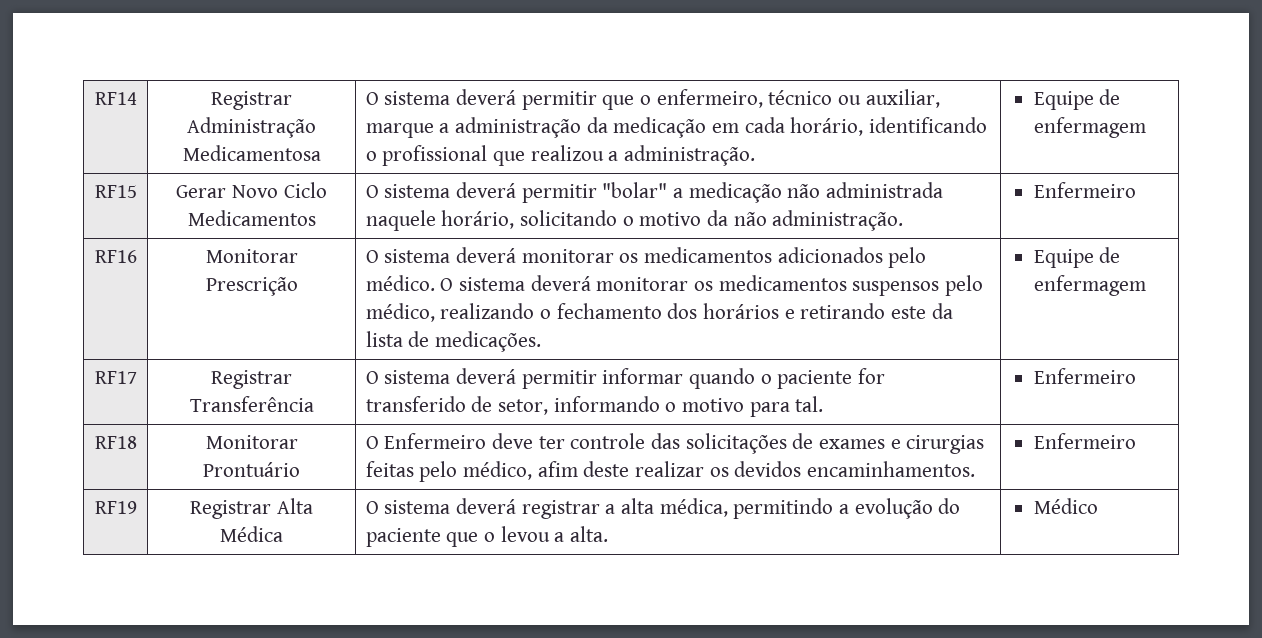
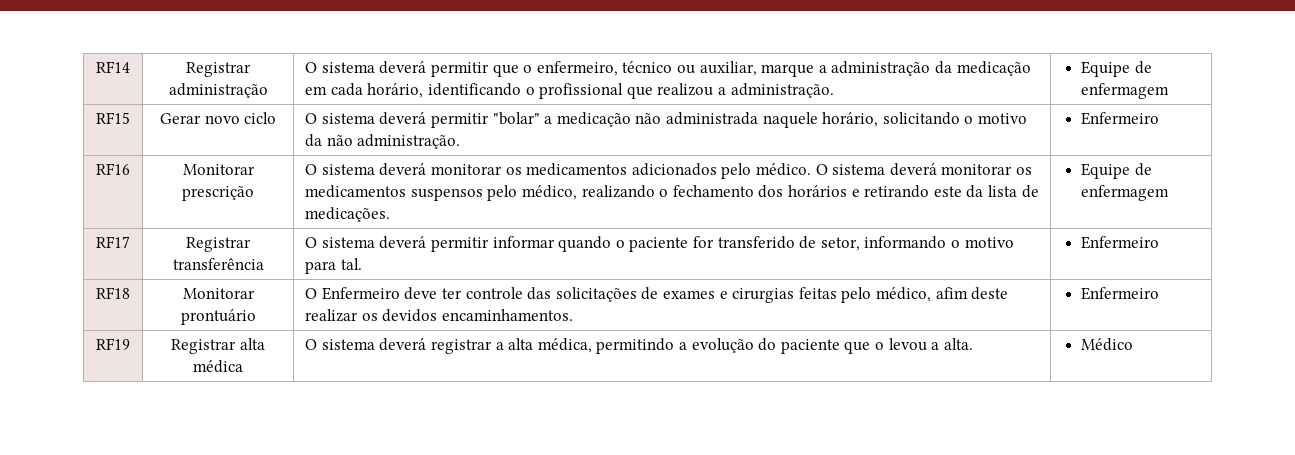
- RF14 | Registrar Administração Medicamentosa | O sistema deverá permitir que o enfermeiro, técnico ou auxiliar, marque a administração da medicação em cada horário, identificando o profissional que realizou a administração. | Equipe de enfermagem
+ RF14 | Registrar administração | O sistema deverá permitir que o enfermeiro, técnico ou auxiliar, marque a administração da medicação em cada horário, identificando o profissional que realizou a administração. | Equipe de enfermagem
- RF15 | Gerar Novo Ciclo Medicamentos | O sistema deverá permitir "bolar" a medicação não administrada naquele horário, solicitando o motivo da não administração. | Enfermeiro
+ RF15 | Gerar novo ciclo | O sistema deverá permitir "bolar" a medicação não administrada naquele horário, solicitando o motivo da não administração. | Enfermeiro
- RF16 | Monitorar Prescrição | O sistema deverá monitorar os medicamentos adicionados pelo médico. O sistema deverá monitorar os medicamentos suspensos pelo médico, realizando o fechamento dos horários e retirando este da lista de medicações. | Equipe de enfermagem
+ RF16 | Monitorar prescrição | O sistema deverá monitorar os medicamentos adicionados pelo médico. O sistema deverá monitorar os medicamentos suspensos pelo médico, realizando o fechamento dos horários e retirando este da lista de medicações. | Equipe de enfermagem
- RF17 | Registrar Transferência | O sistema deverá permitir informar quando o paciente for transferido de setor, informando o motivo para tal. | Enfermeiro
+ RF17 | Registrar transferência | O sistema deverá permitir informar quando o paciente for transferido de setor, informando o motivo para tal. | Enfermeiro
- RF18 | Monitorar Prontuário | O Enfermeiro deve ter controle das solicitações de exames e cirurgias feitas pelo médico, afim deste realizar os devidos encaminhamentos. | Enfermeiro
+ RF18 | Monitorar prontuário | O Enfermeiro deve ter controle das solicitações de exames e cirurgias feitas pelo médico, afim deste realizar os devidos encaminhamentos. | Enfermeiro
- RF19 | Registrar Alta Médica | O sistema deverá registrar a alta médica, permitindo a evolução do paciente que o levou a alta. | Médico
+ RF19 | Registrar alta médica | O sistema deverá registrar a alta médica, permitindo a evolução do paciente que o levou a alta. | Médico

